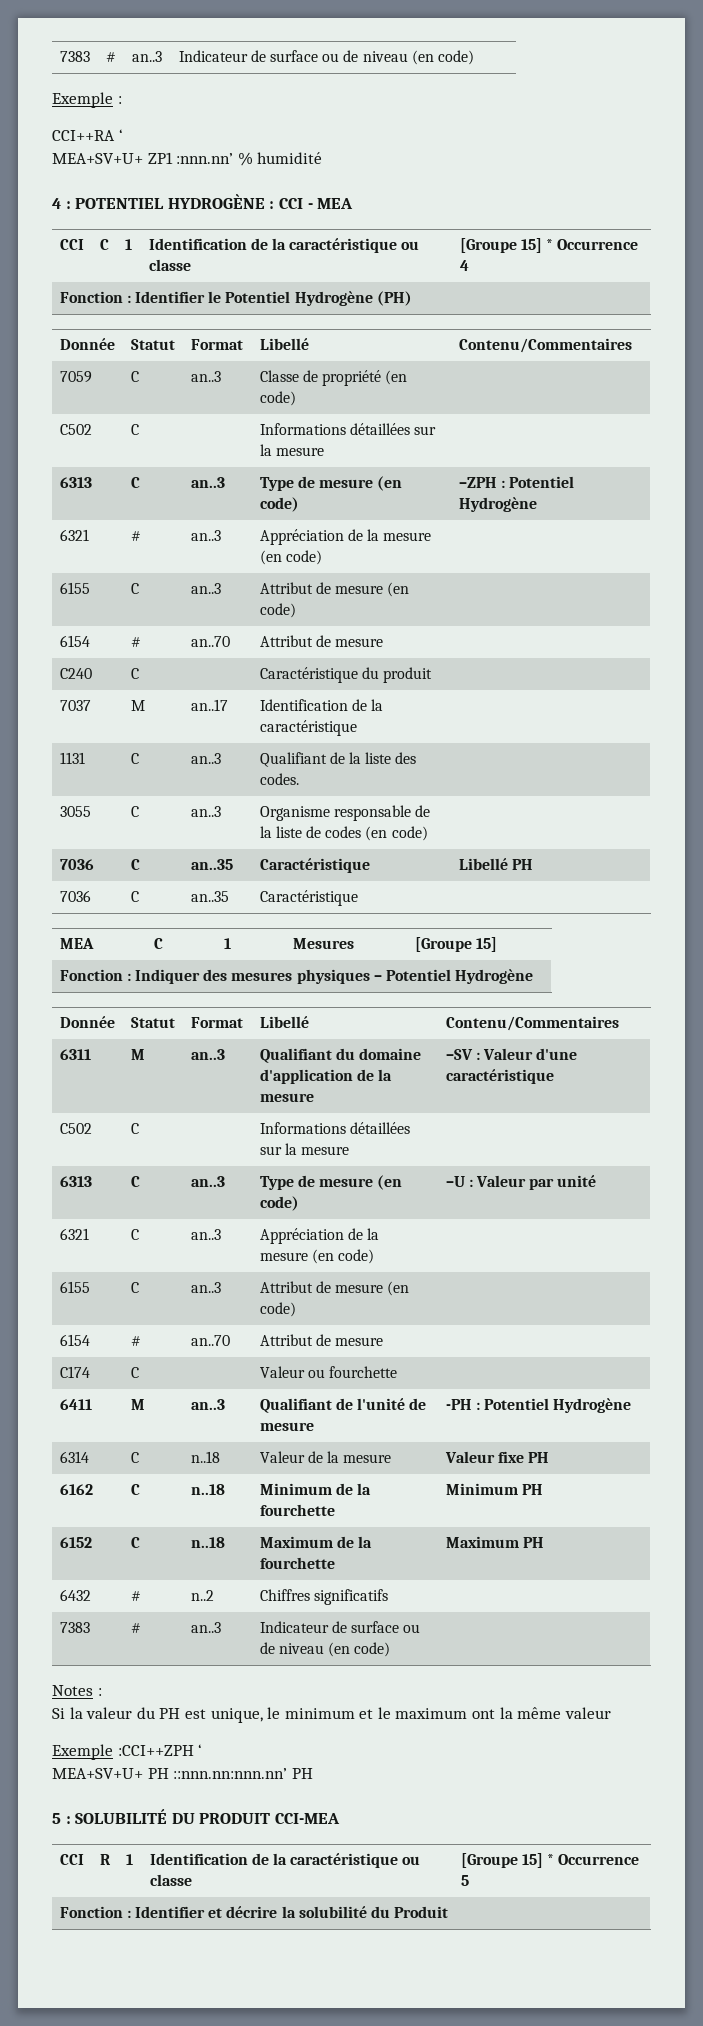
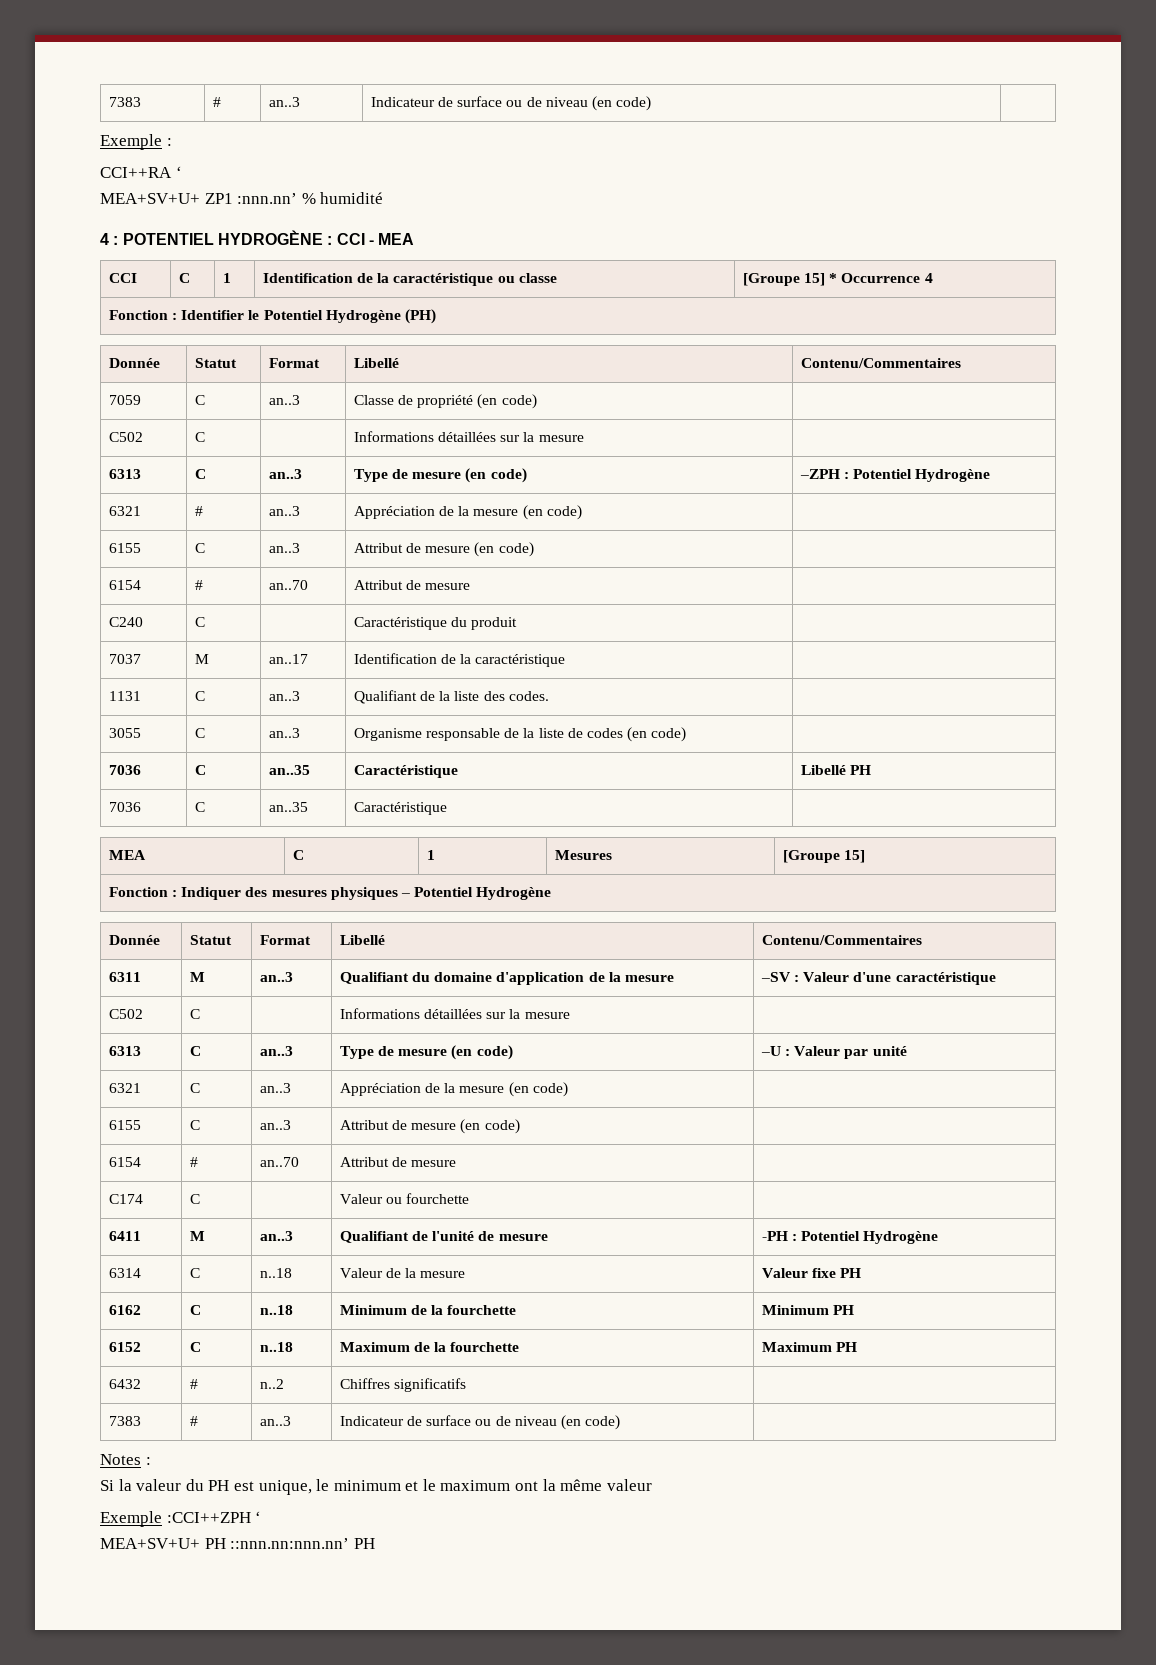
- 5 : SOLUBILITÉ DU PRODUIT CCI-MEA
- CCI | R | 1 | Identification de la caractéristique ou classe | [Groupe 15] * Occurrence 5
- Fonction : Identifier et décrire la solubilité du Produit

